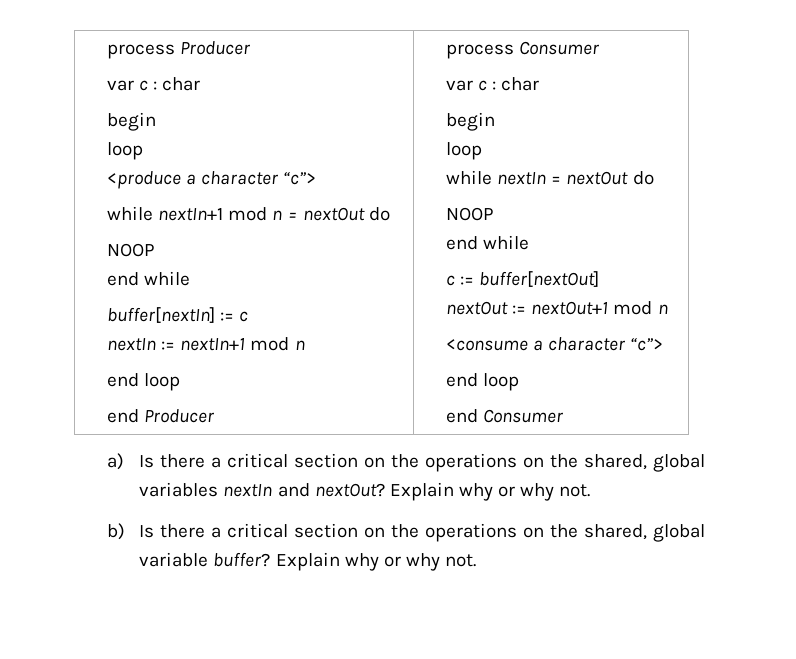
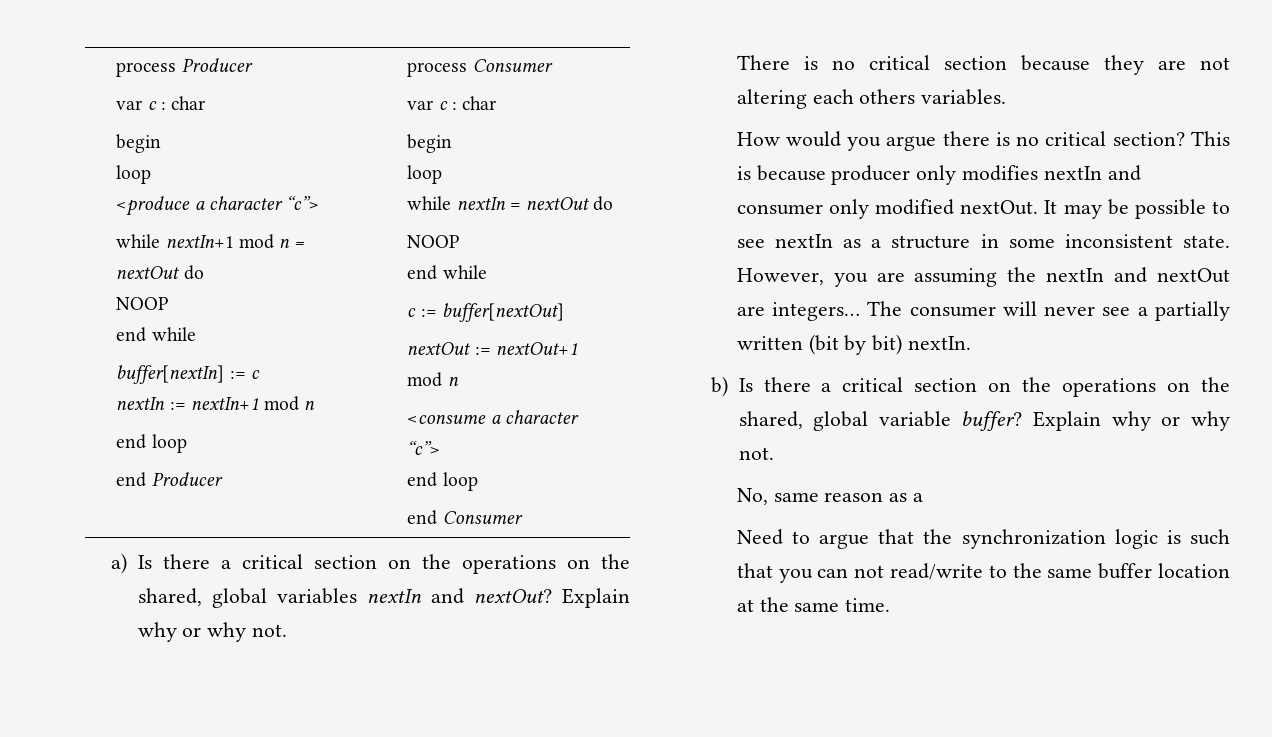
+ There is no critical section because they are not altering each others variables.
+ How would you argue there is no critical section? This is because producer only modifies nextIn and consumer only modified nextOut. It may be possible to see nextIn as a structure in some inconsistent state. However, you are assuming the nextIn and nextOut are integers… The consumer will never see a partially written (bit by bit) nextIn.
+ No, same reason as a
+ Need to argue that the synchronization logic is such that you can not read/write to the same buffer location at the same time.

